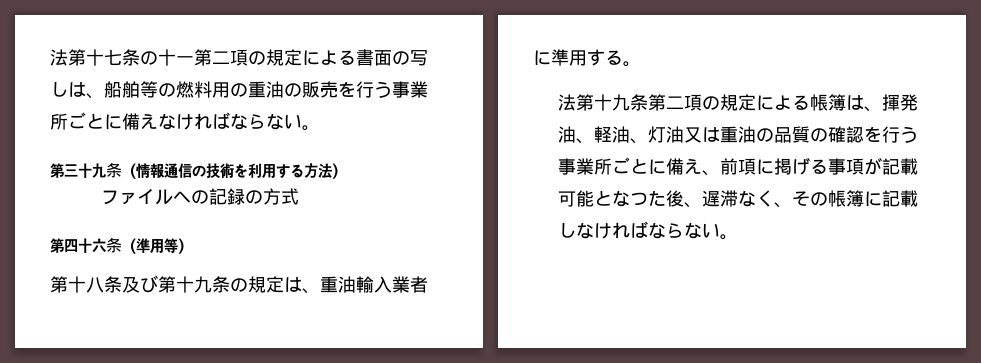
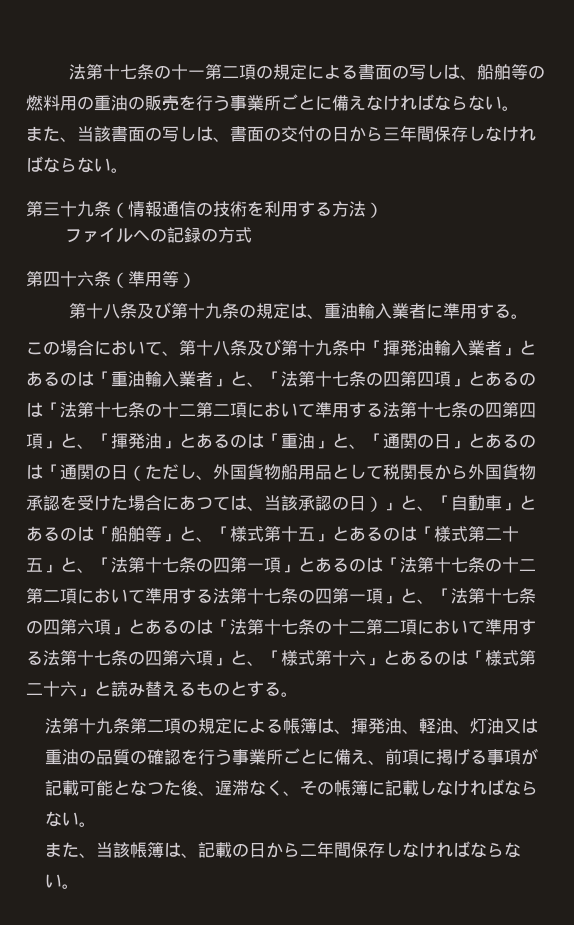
+ また、当該書面の写しは、書面の交付の日から三年間保存しなければならない。
+ この場合において、第十八条及び第十九条中「揮発油輸入業者」とあるのは「重油輸入業者」と、「法第十七条の四第四項」とあるのは「法第十七条の十二第二項において準用する法第十七条の四第四項」と、「揮発油」とあるのは「重油」と、「通関の日」とあるのは「通関の日（ただし、外国貨物船用品として税関長から外国貨物承認を受けた場合にあつては、当該承認の日）」と、「自動車」とあるのは「船舶等」と、「様式第十五」とあるのは「様式第二十五」と、「法第十七条の四第一項」とあるのは「法第十七条の十二第二項において準用する法第十七条の四第一項」と、「法第十七条の四第六項」とあるのは「法第十七条の十二第二項において準用する法第十七条の四第六項」と、「様式第十六」とあるのは「様式第二十六」と読み替えるものとする。
+ また、当該帳簿は、記載の日から二年間保存しなければならない。

